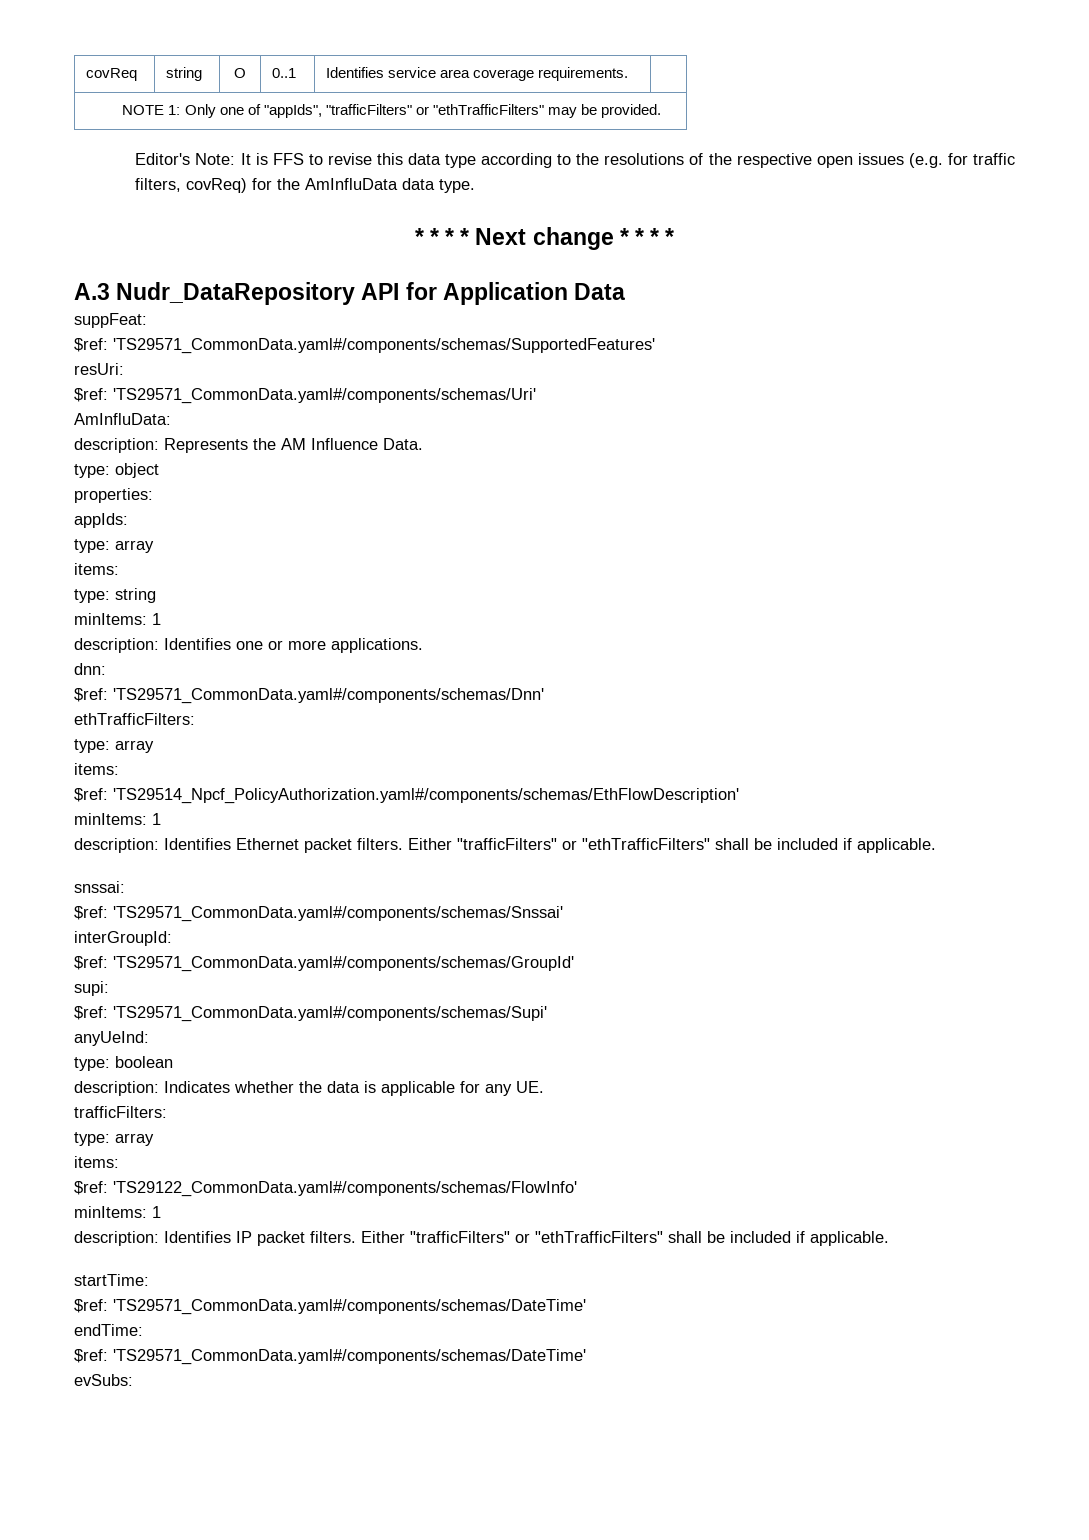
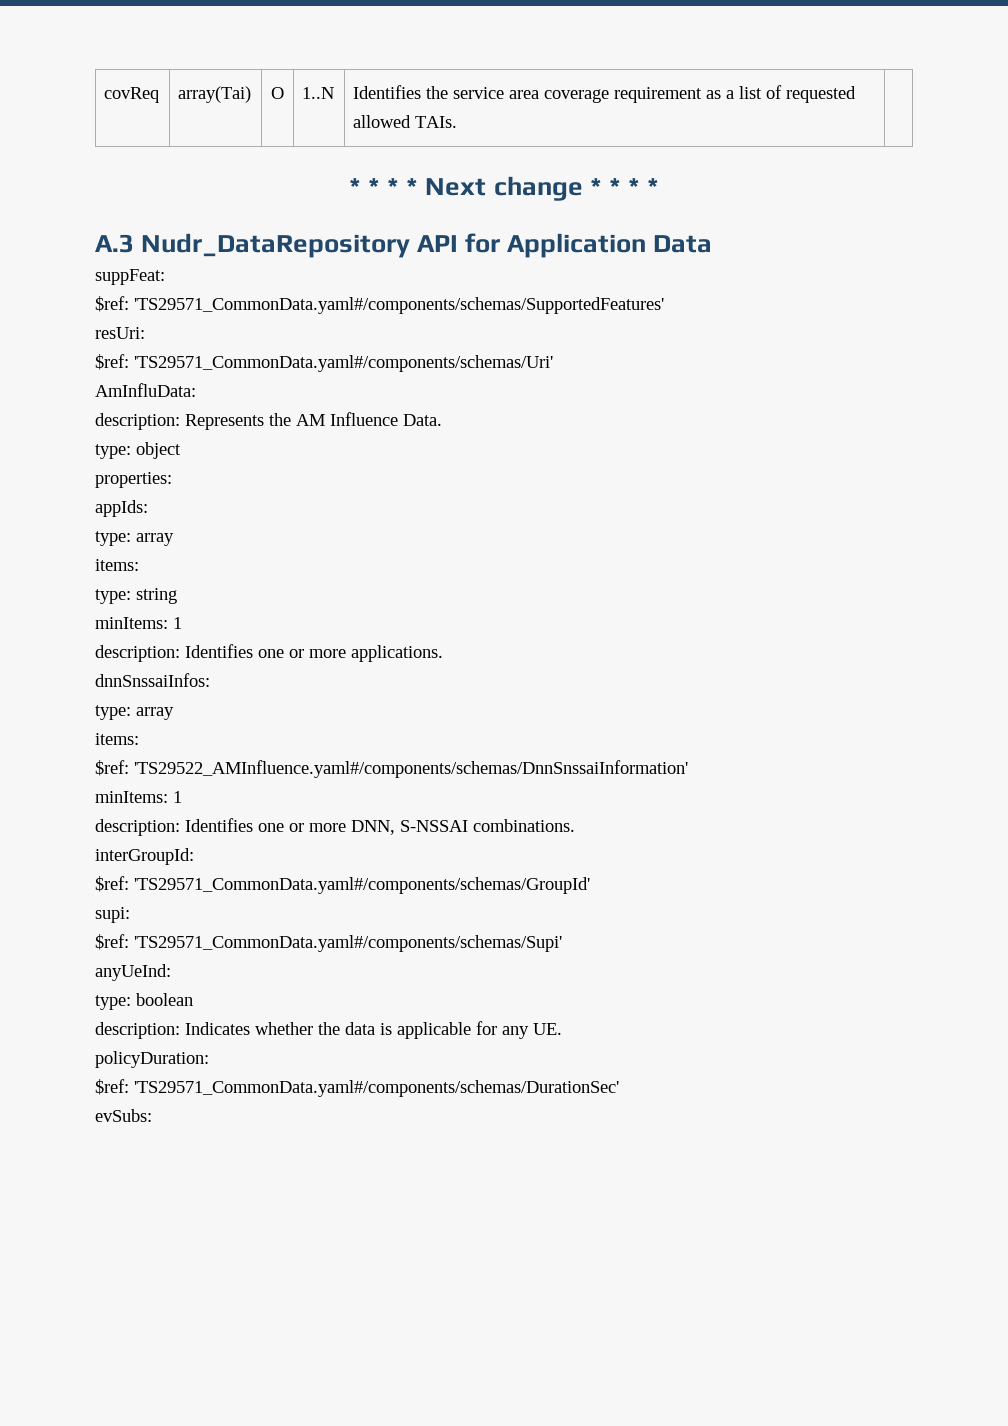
- covReq | string | O | 0..1 | Identifies service area coverage requirements. |
- NOTE 1: Only one of "appIds", "trafficFilters" or "ethTrafficFilters" may be provided.
- Editor's Note: It is FFS to revise this data type according to the resolutions of the respective open issues (e.g. for traffic filters, covReq) for the AmInfluData data type.
+ covReq | array(Tai) | O | 1..N | Identifies the service area coverage requirement as a list of requested allowed TAIs. |
- dnn:
- $ref: 'TS29571_CommonData.yaml#/components/schemas/Dnn'
- ethTrafficFilters:
+ dnnSnssaiInfos:
  type: array
  items:
- $ref: 'TS29514_Npcf_PolicyAuthorization.yaml#/components/schemas/EthFlowDescription'
+ $ref: 'TS29522_AMInfluence.yaml#/components/schemas/DnnSnssaiInformation'
  minItems: 1
- description: Identifies Ethernet packet filters. Either "trafficFilters" or "ethTrafficFilters" shall be included if applicable.
- snssai:
- $ref: 'TS29571_CommonData.yaml#/components/schemas/Snssai'
+ description: Identifies one or more DNN, S-NSSAI combinations.
- trafficFilters:
- type: array
- items:
- $ref: 'TS29122_CommonData.yaml#/components/schemas/FlowInfo'
- minItems: 1
- description: Identifies IP packet filters. Either "trafficFilters" or "ethTrafficFilters" shall be included if applicable.
- startTime:
- $ref: 'TS29571_CommonData.yaml#/components/schemas/DateTime'
- endTime:
- $ref: 'TS29571_CommonData.yaml#/components/schemas/DateTime'
+ policyDuration:
+ $ref: 'TS29571_CommonData.yaml#/components/schemas/DurationSec'

